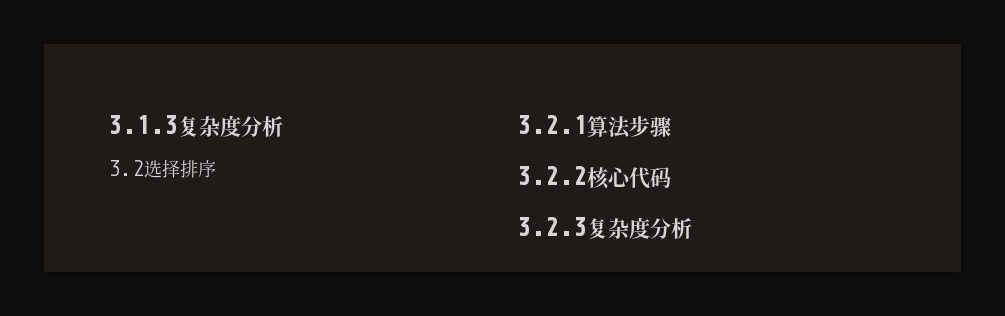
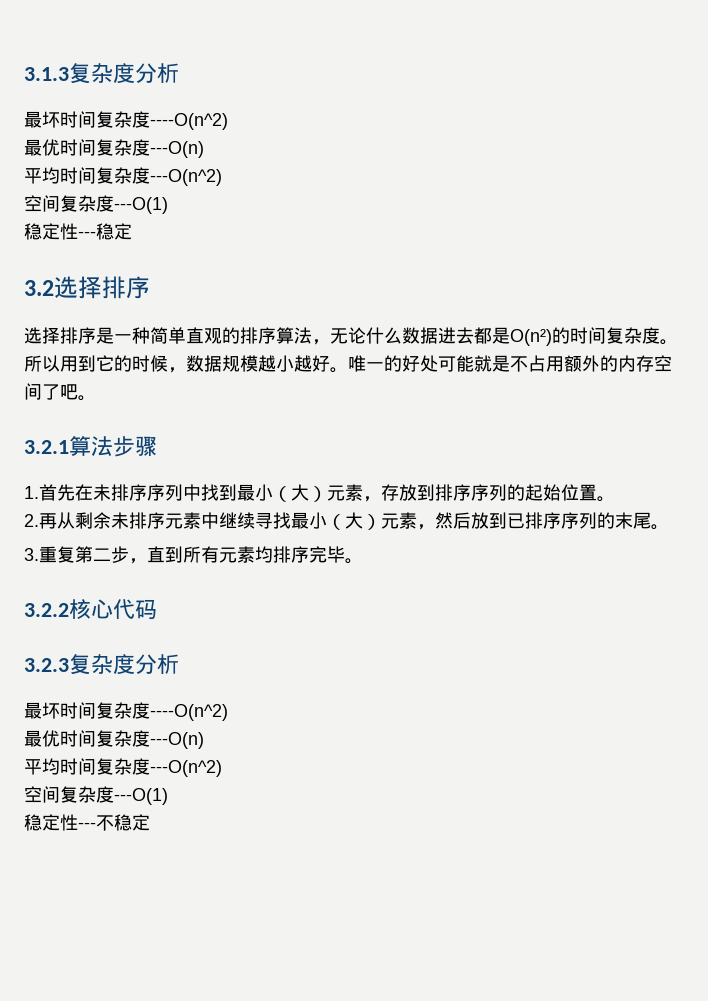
  3.1.3复杂度分析
+ 最坏时间复杂度----O(n^2)
+ 最优时间复杂度---O(n)
+ 平均时间复杂度---O(n^2)
+ 空间复杂度---O(1)
+ 稳定性---稳定
  3.2选择排序
+ 选择排序是一种简单直观的排序算法，无论什么数据进去都是O(n²)的时间复杂度。所以用到它的时候，数据规模越小越好。唯一的好处可能就是不占用额外的内存空间了吧。
  3.2.1算法步骤
+ 1.首先在未排序序列中找到最小（大）元素，存放到排序序列的起始位置。
+ 2.再从剩余未排序元素中继续寻找最小（大）元素，然后放到已排序序列的末尾。
+ 3.重复第二步，直到所有元素均排序完毕。
  3.2.3复杂度分析
+ 最坏时间复杂度----O(n^2)
+ 最优时间复杂度---O(n)
+ 平均时间复杂度---O(n^2)
+ 空间复杂度---O(1)
+ 稳定性---不稳定

